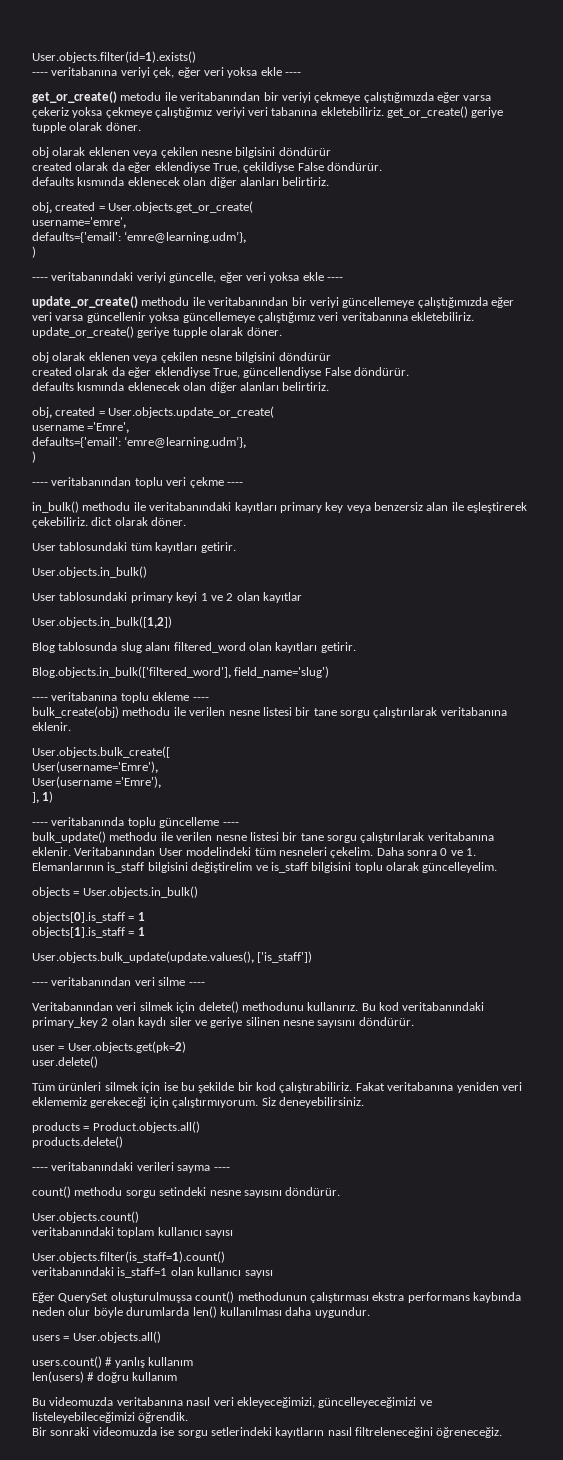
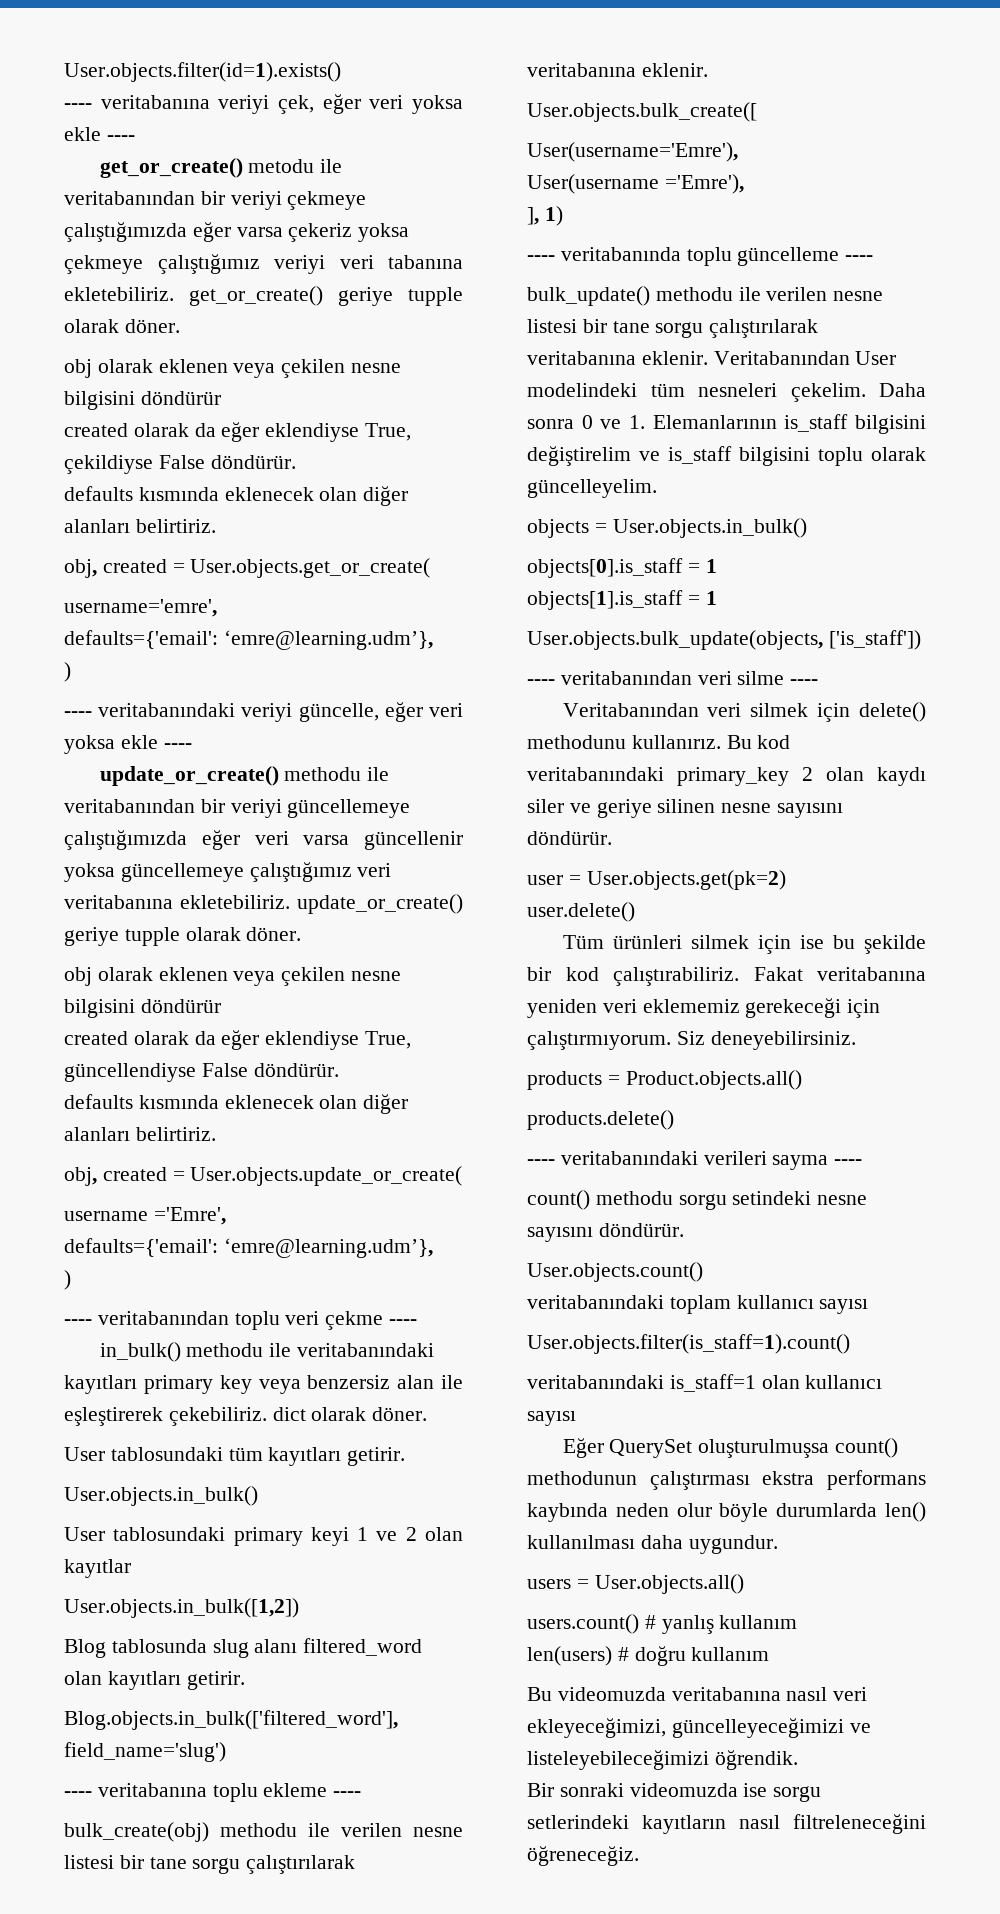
- User.objects.bulk_update(update.values(), ['is_staff'])
+ User.objects.bulk_update(objects, ['is_staff'])

